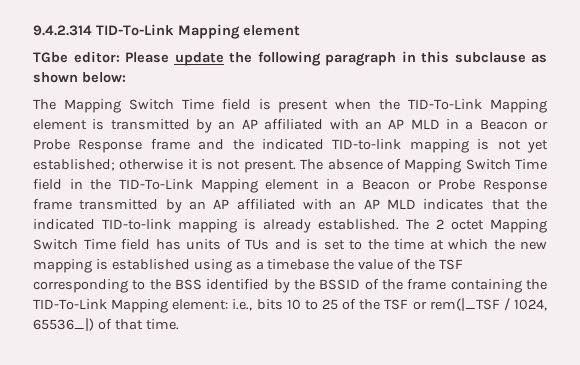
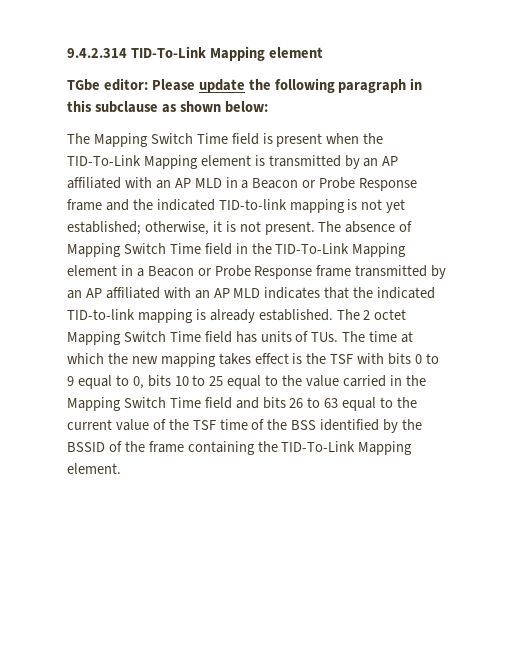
- The Mapping Switch Time field is present when the TID-To-Link Mapping element is transmitted by an AP affiliated with an AP MLD in a Beacon or Probe Response frame and the indicated TID-to-link mapping is not yet established; otherwise it is not present.
+ The Mapping Switch Time field is present when the TID-To-Link Mapping element is transmitted by an AP affiliated with an AP MLD in a Beacon or Probe Response frame and the indicated TID-to-link mapping is not yet established; otherwise, it is not present.
- The 2 octet Mapping Switch Time field has units of TUs and is set to the time at which the new mapping is established using as a timebase the value of the TSF corresponding to the BSS identified by the BSSID of the frame containing the TID-To-Link Mapping element: i.e., bits 10 to 25 of the TSF or rem(|_TSF / 1024, 65536_|) of that time.
+ The 2 octet Mapping Switch Time field has units of TUs. The time at which the new mapping takes effect is the TSF with bits 0 to 9 equal to 0, bits 10 to 25 equal to the value carried in the Mapping Switch Time field and bits 26 to 63 equal to the current value of the TSF time of the BSS identified by the BSSID of the frame containing the TID-To-Link Mapping element.

